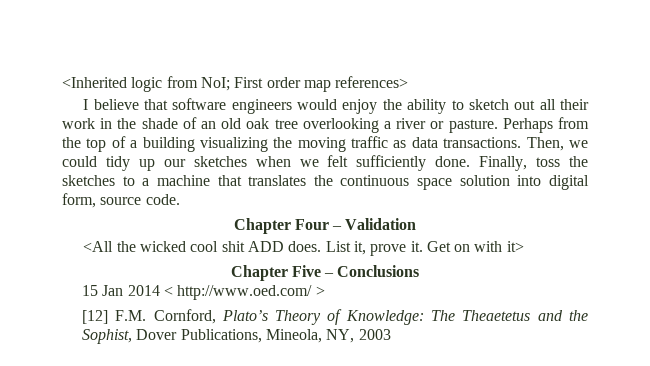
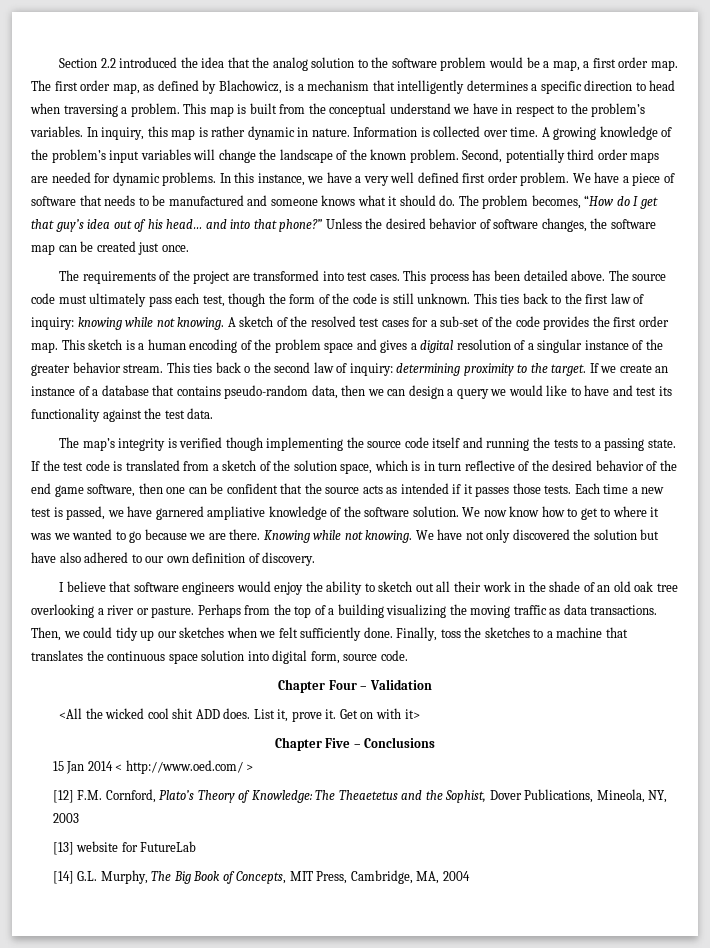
- <Inherited logic from NoI; First order map references>
+ Section 2.2 introduced the idea that the analog solution to the software problem would be a map, a first order map. The first order map, as defined by Blachowicz, is a mechanism that intelligently determines a specific direction to head when traversing a problem. This map is built from the conceptual understand we have in respect to the problem’s variables. In inquiry, this map is rather dynamic in nature. Information is collected over time. A growing knowledge of the problem’s input variables will change the landscape of the known problem. Second, potentially third order maps are needed for dynamic problems. In this instance, we have a very well defined first order problem. We have a piece of software that needs to be manufactured and someone knows what it should do. The problem becomes, “How do I get that guy’s idea out of his head… and into that phone?” Unless the desired behavior of software changes, the software map can be created just once.
+ The requirements of the project are transformed into test cases. This process has been detailed above. The source code must ultimately pass each test, though the form of the code is still unknown. This ties back to the first law of inquiry: knowing while not knowing. A sketch of the resolved test cases for a sub-set of the code provides the first order map. This sketch is a human encoding of the problem space and gives a digital resolution of a singular instance of the greater behavior stream. This ties back o the second law of inquiry: determining proximity to the target. If we create an instance of a database that contains pseudo-random data, then we can design a query we would like to have and test its functionality against the test data.
+ The map’s integrity is verified though implementing the source code itself and running the tests to a passing state. If the test code is translated from a sketch of the solution space, which is in turn reflective of the desired behavior of the end game software, then one can be confident that the source acts as intended if it passes those tests. Each time a new test is passed, we have garnered ampliative knowledge of the software solution. We now know how to get to where it was we wanted to go because we are there. Knowing while not knowing. We have not only discovered the solution but have also adhered to our own definition of discovery.
+ [13] website for FutureLab
+ [14] G.L. Murphy, The Big Book of Concepts, MIT Press, Cambridge, MA, 2004

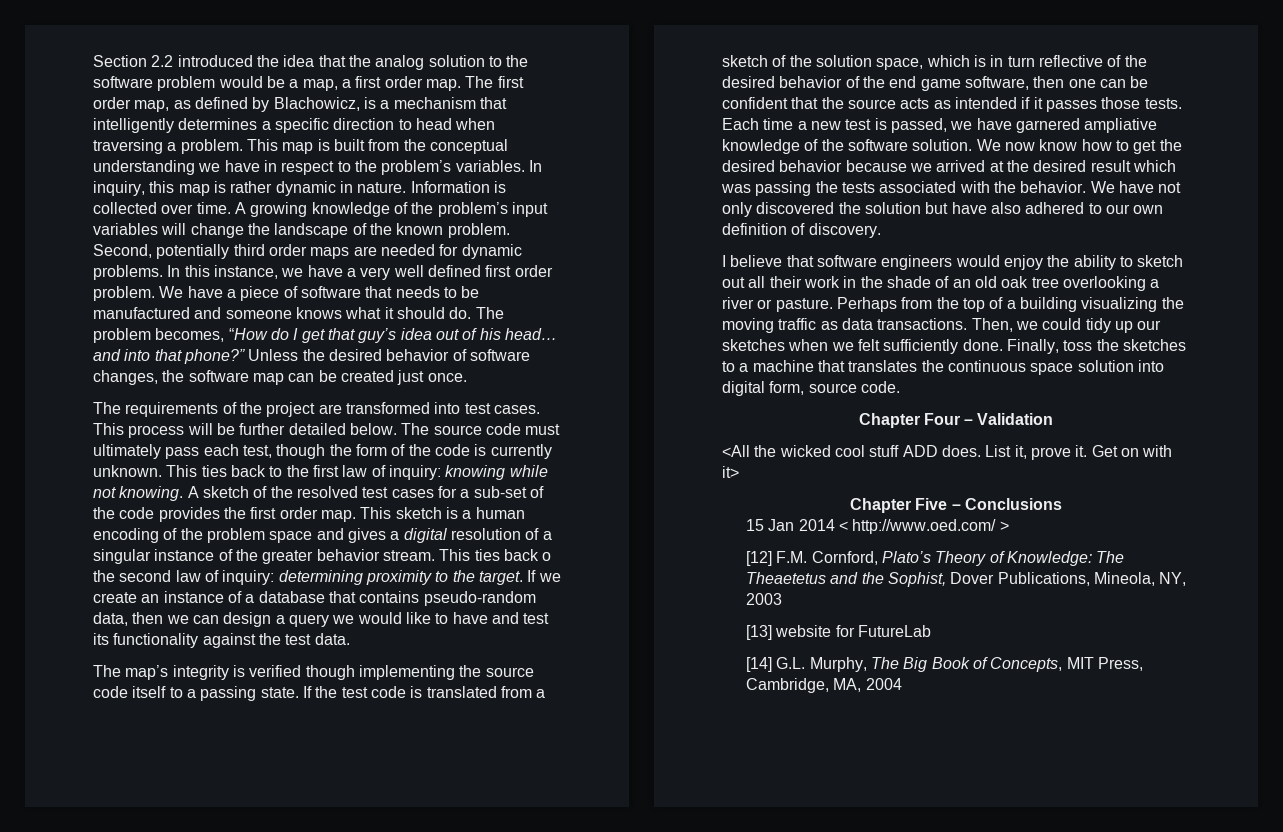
- This map is built from the conceptual understand we have in respect to the problem’s variables.
+ This map is built from the conceptual understanding we have in respect to the problem’s variables.
- This process has been detailed above.
+ This process will be further detailed below.
- The source code must ultimately pass each test, though the form of the code is still unknown.
+ The source code must ultimately pass each test, though the form of the code is currently unknown.
- The map’s integrity is verified though implementing the source code itself and running the tests to a passing state.
+ The map’s integrity is verified though implementing the source code itself to a passing state.
- We now know how to get to where it was we wanted to go because we are there. Knowing while not knowing.
+ We now know how to get the desired behavior because we arrived at the desired result which was passing the tests associated with the behavior.
- <All the wicked cool shit ADD does.
+ <All the wicked cool stuff ADD does.

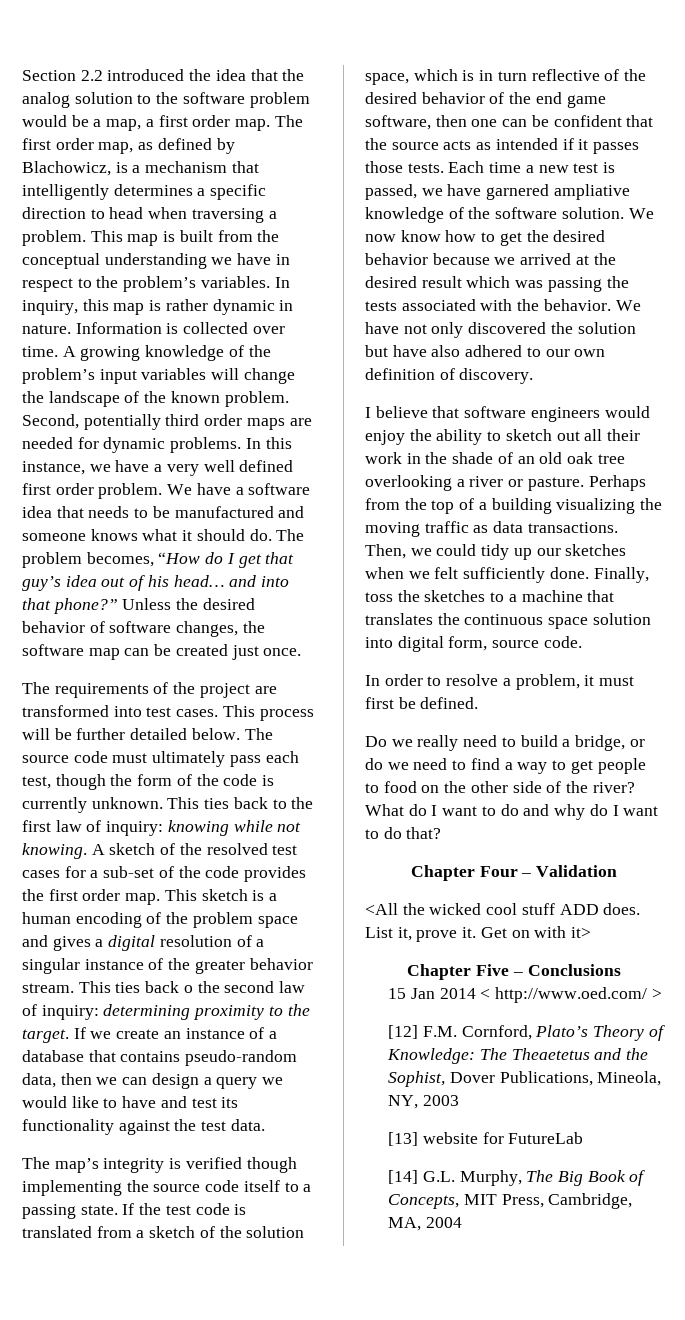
- We have a piece of software that needs to be manufactured and someone knows what it should do.
+ We have a software idea that needs to be manufactured and someone knows what it should do.
+ In order to resolve a problem, it must first be defined.
+ Do we really need to build a bridge, or do we need to find a way to get people to food on the other side of the river? What do I want to do and why do I want to do that?

